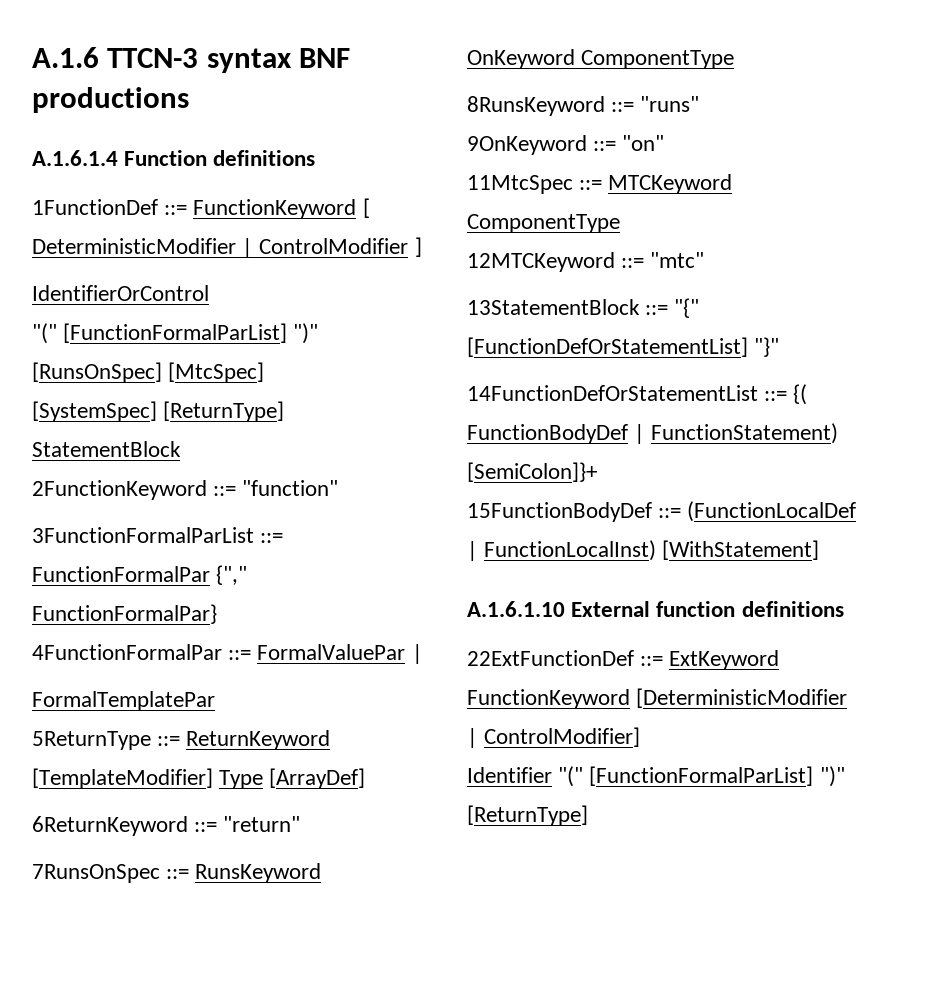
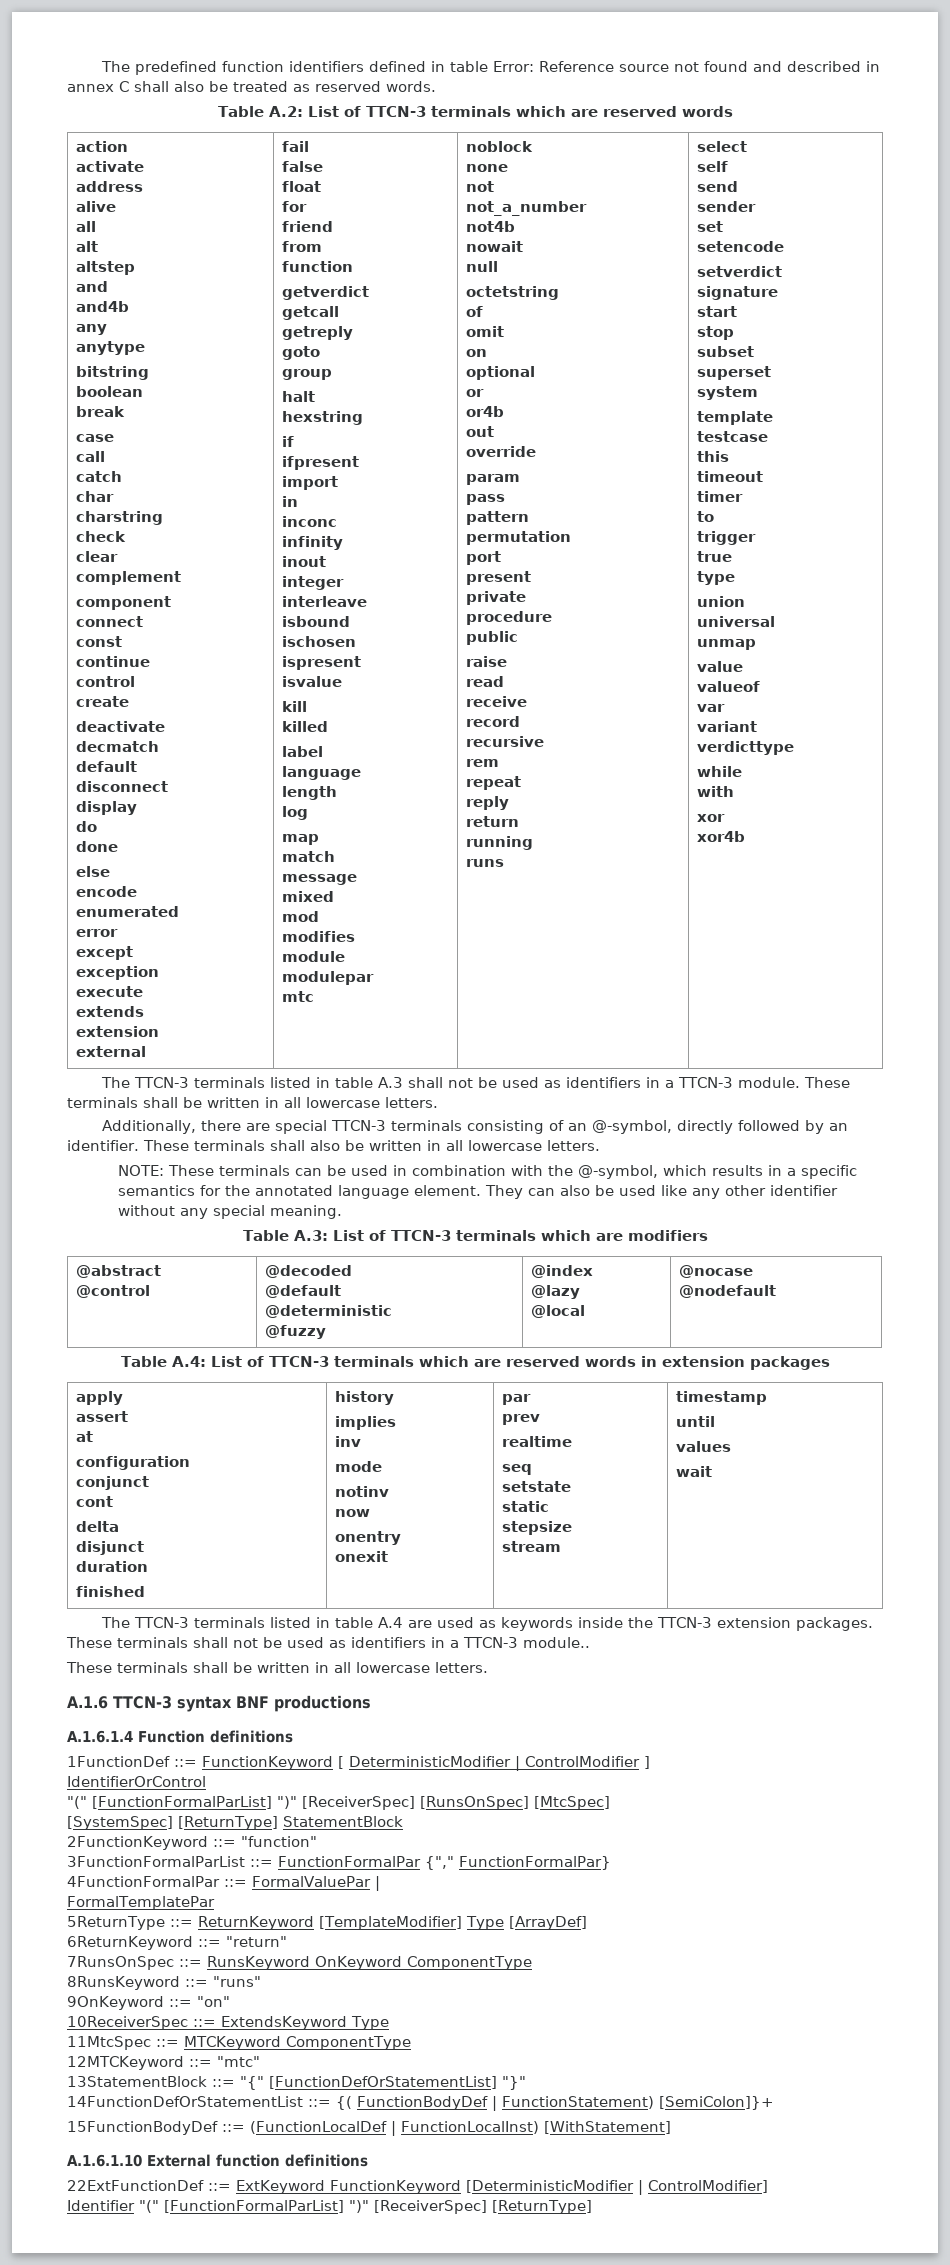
+ The predefined function identifiers defined in table Error: Reference source not found and described in annex C shall also be treated as reserved words.
+ Table A.2: List of TTCN-3 terminals which are reserved words
+ action
+ activate
+ address
+ alive
+ all
+ alt
+ altstep
+ and
+ and4b
+ any
+ anytype
+ bitstring
+ boolean
+ break
+ case
+ call
+ catch
+ char
+ charstring
+ check
+ clear
+ complement
+ component
+ connect
+ const
+ continue
+ control
+ create
+ deactivate
+ decmatch
+ default
+ disconnect
+ display
+ do
+ done
+ else
+ encode
+ enumerated
+ error
+ except
+ exception
+ execute
+ extends
+ extension
+ external | fail
+ false
+ float
+ for
+ friend
+ from
+ function
+ getverdict
+ getcall
+ getreply
+ goto
+ group
+ halt
+ hexstring
+ if
+ ifpresent
+ import
+ in
+ inconc
+ infinity
+ inout
+ integer
+ interleave
+ isbound
+ ischosen
+ ispresent
+ isvalue
+ kill
+ killed
+ label
+ language
+ length
+ log
+ map
+ match
+ message
+ mixed
+ mod
+ modifies
+ module
+ modulepar
+ mtc | noblock
+ none
+ not
+ not_a_number
+ not4b
+ nowait
+ null
+ octetstring
+ of
+ omit
+ on
+ optional
+ or
+ or4b
+ out
+ override
+ param
+ pass
+ pattern
+ permutation
+ port
+ present
+ private
+ procedure
+ public
+ raise
+ read
+ receive
+ record
+ recursive
+ rem
+ repeat
+ reply
+ return
+ running
+ runs | select
+ self
+ send
+ sender
+ set
+ setencode
+ setverdict
+ signature
+ start
+ stop
+ subset
+ superset
+ system
+ template
+ testcase
+ this
+ timeout
+ timer
+ to
+ trigger
+ true
+ type
+ union
+ universal
+ unmap
+ value
+ valueof
+ var
+ variant
+ verdicttype
+ while
+ with
+ xor
+ xor4b
+ The TTCN-3 terminals listed in table A.3 shall not be used as identifiers in a TTCN-3 module. These terminals shall be written in all lowercase letters.
+ Additionally, there are special TTCN-3 terminals consisting of an @-symbol, directly followed by an identifier. These terminals shall also be written in all lowercase letters.
+ NOTE: These terminals can be used in combination with the @-symbol, which results in a specific semantics for the annotated language element. They can also be used like any other identifier without any special meaning.
+ Table A.3: List of TTCN-3 terminals which are modifiers
+ @abstract
+ @control | @decoded
+ @default
+ @deterministic
+ @fuzzy | @index
+ @lazy
+ @local | @nocase
+ @nodefault
+ Table A.4: List of TTCN-3 terminals which are reserved words in extension packages
+ apply
+ assert
+ at
+ configuration
+ conjunct
+ cont
+ delta
+ disjunct
+ duration
+ finished | history
+ implies
+ inv
+ mode
+ notinv
+ now
+ onentry
+ onexit | par
+ prev
+ realtime
+ seq
+ setstate
+ static
+ stepsize
+ stream | timestamp
+ until
+ values
+ wait
+ The TTCN-3 terminals listed in table A.4 are used as keywords inside the TTCN-3 extension packages. These terminals shall not be used as identifiers in a TTCN-3 module..
+ These terminals shall be written in all lowercase letters.
- "(" [FunctionFormalParList] ")" [RunsOnSpec] [MtcSpec]
+ "(" [FunctionFormalParList] ")" [ReceiverSpec] [RunsOnSpec] [MtcSpec]
+ 10ReceiverSpec ::= ExtendsKeyword Type
- Identifier "(" [FunctionFormalParList] ")" [ReturnType]
+ Identifier "(" [FunctionFormalParList] ")" [ReceiverSpec] [ReturnType]

